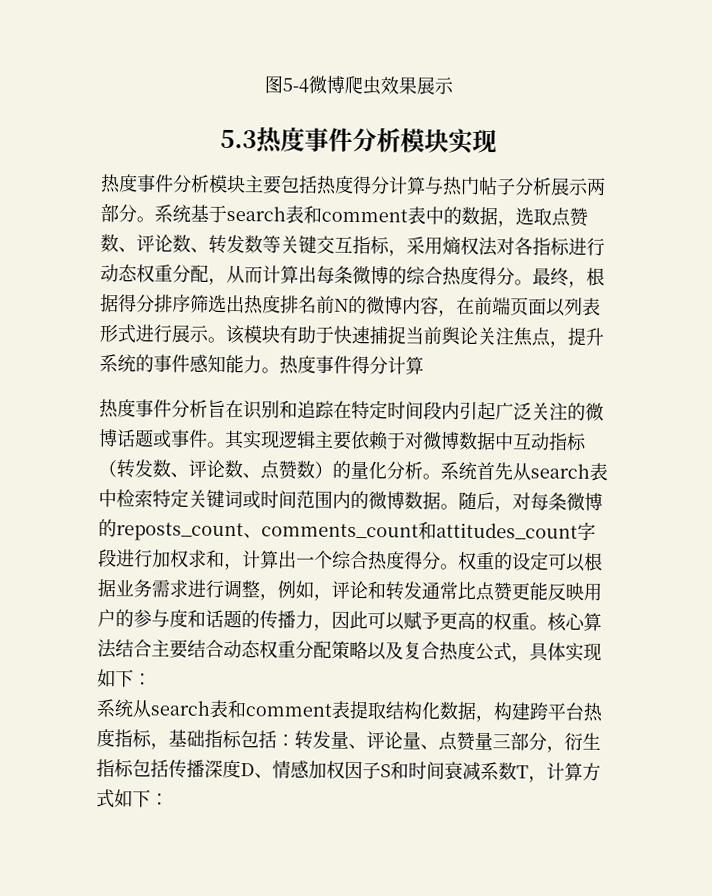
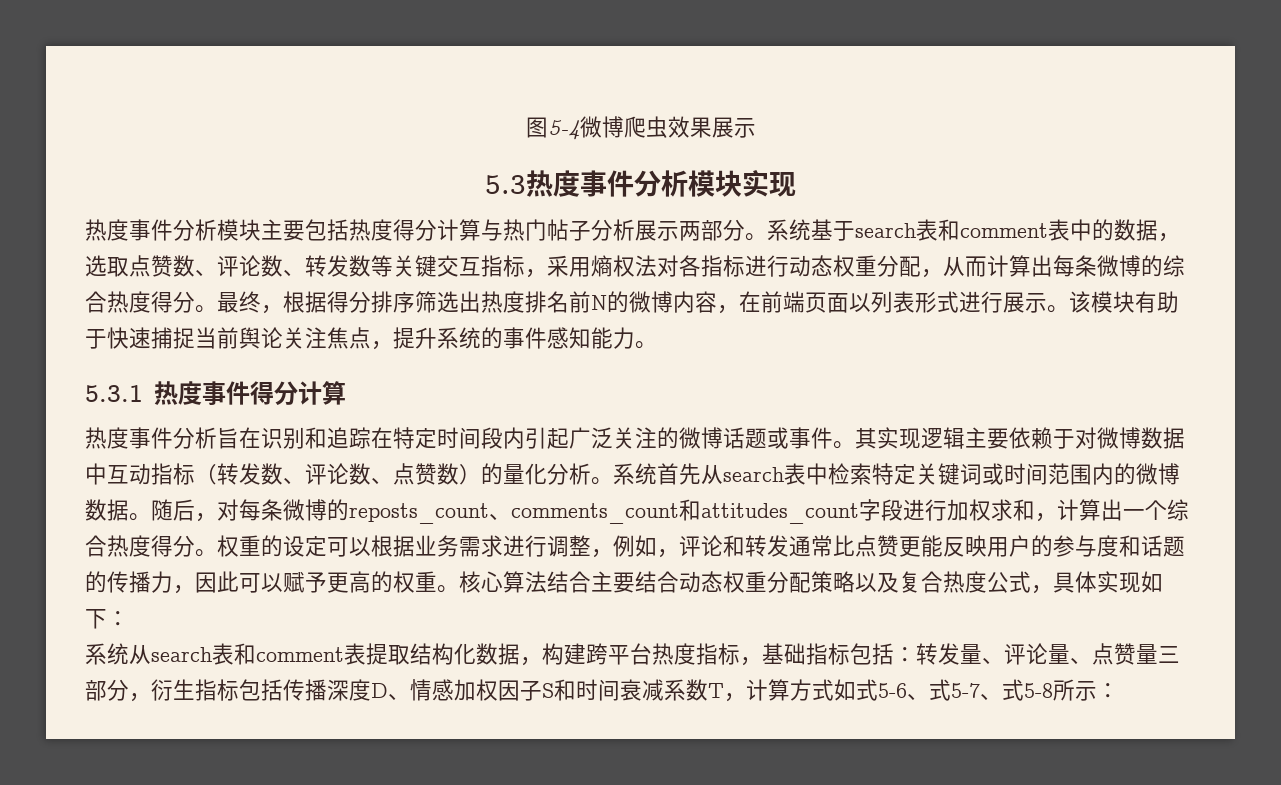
- 该模块有助于快速捕捉当前舆论关注焦点，提升系统的事件感知能力。热度事件得分计算
+ 该模块有助于快速捕捉当前舆论关注焦点，提升系统的事件感知能力。
+ 5.3.1热度事件得分计算
- 系统从search表和comment表提取结构化数据，构建跨平台热度指标，基础指标包括：转发量、评论量、点赞量三部分，衍生指标包括传播深度D、情感加权因子S和时间衰减系数T，计算方式如下：
+ 系统从search表和comment表提取结构化数据，构建跨平台热度指标，基础指标包括：转发量、评论量、点赞量三部分，衍生指标包括传播深度D、情感加权因子S和时间衰减系数T，计算方式如式5-6、式5-7、式5-8所示：

